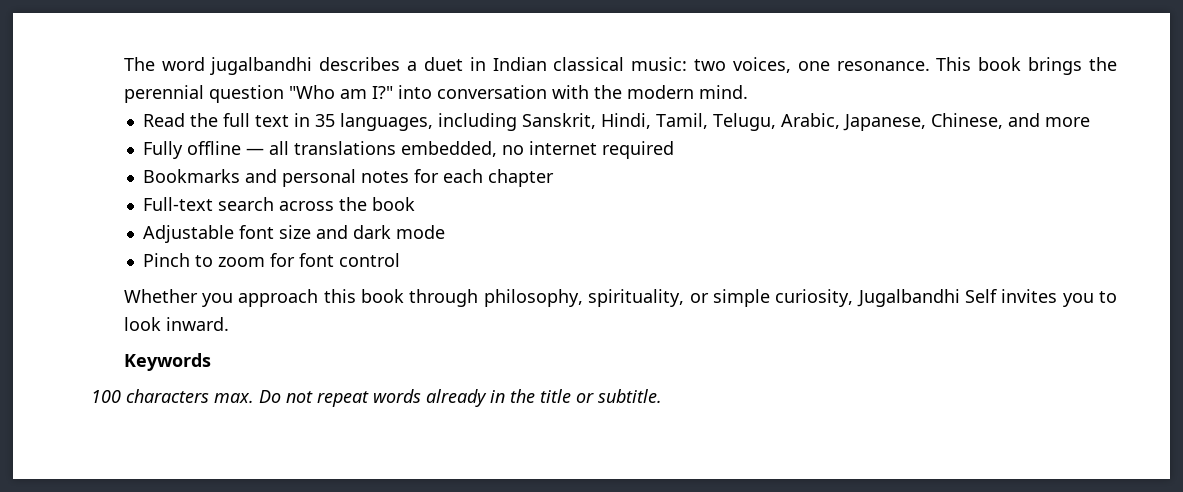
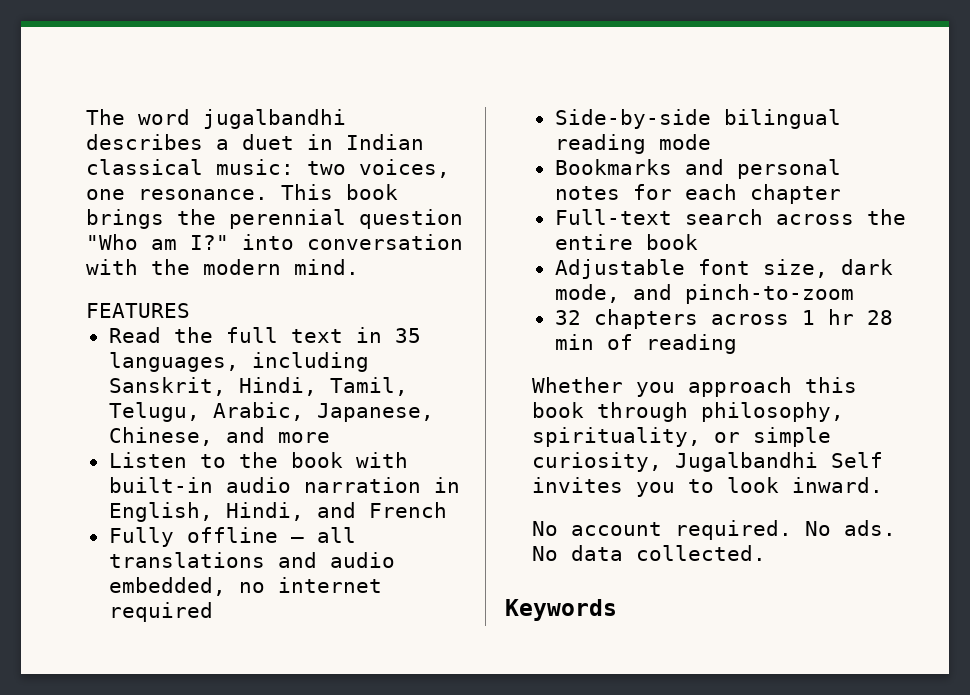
+ FEATURES
+ Listen to the book with built-in audio narration in English, Hindi, and French
- Fully offline — all translations embedded, no internet required
+ Fully offline — all translations and audio embedded, no internet required
+ Side-by-side bilingual reading mode
- Full-text search across the book
+ Full-text search across the entire book
- Adjustable font size and dark mode
- Pinch to zoom for font control
+ Adjustable font size, dark mode, and pinch-to-zoom
+ 32 chapters across 1 hr 28 min of reading
+ No account required. No ads. No data collected.
  Keywords
- 100 characters max. Do not repeat words already in the title or subtitle.

